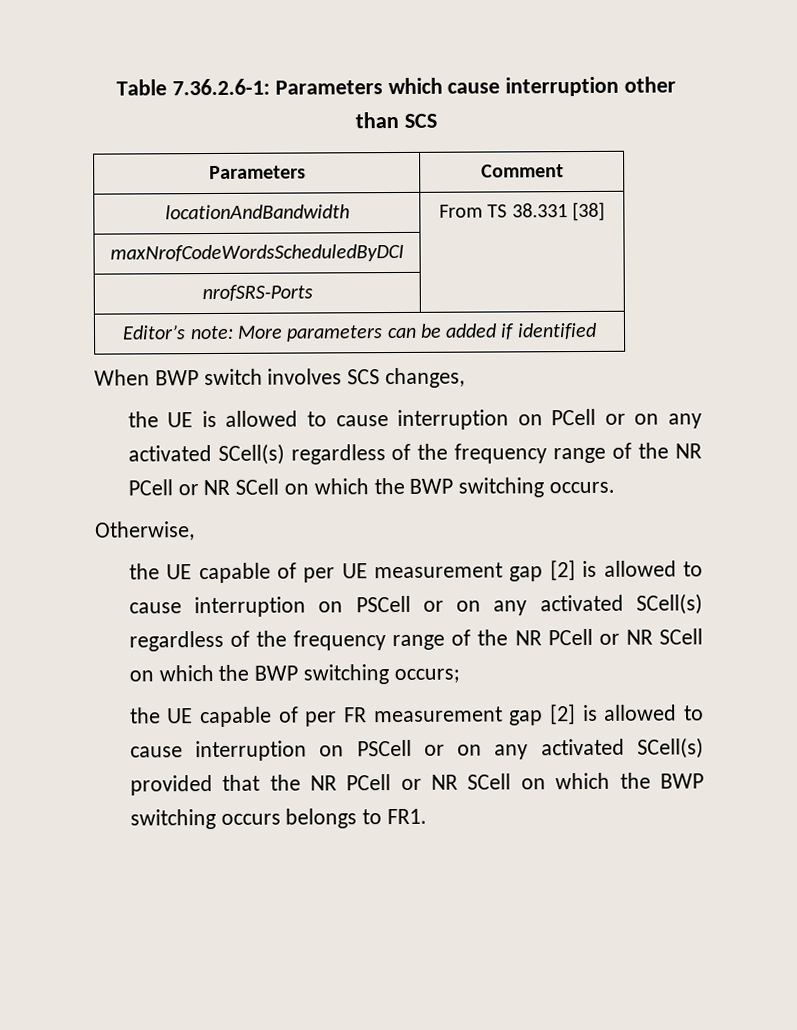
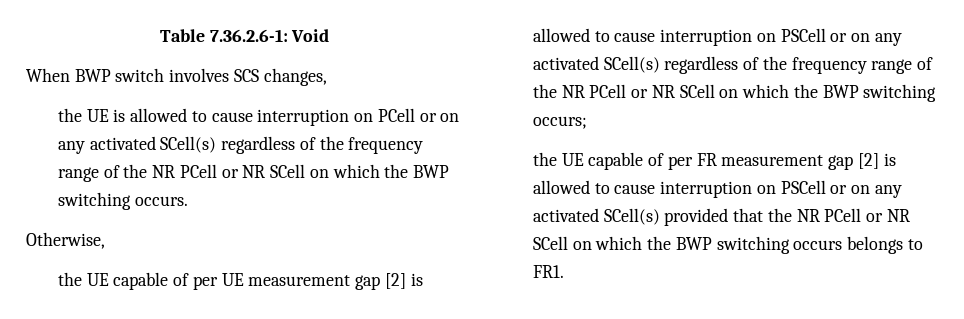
- Table 7.36.2.6-1: Parameters which cause interruption other than SCS
- Parameters | Comment
- locationAndBandwidth | From TS 38.331 [38]
- maxNrofCodeWordsScheduledByDCI |
- nrofSRS-Ports |
- Editor’s note: More parameters can be added if identified
+ Table 7.36.2.6-1: Void

